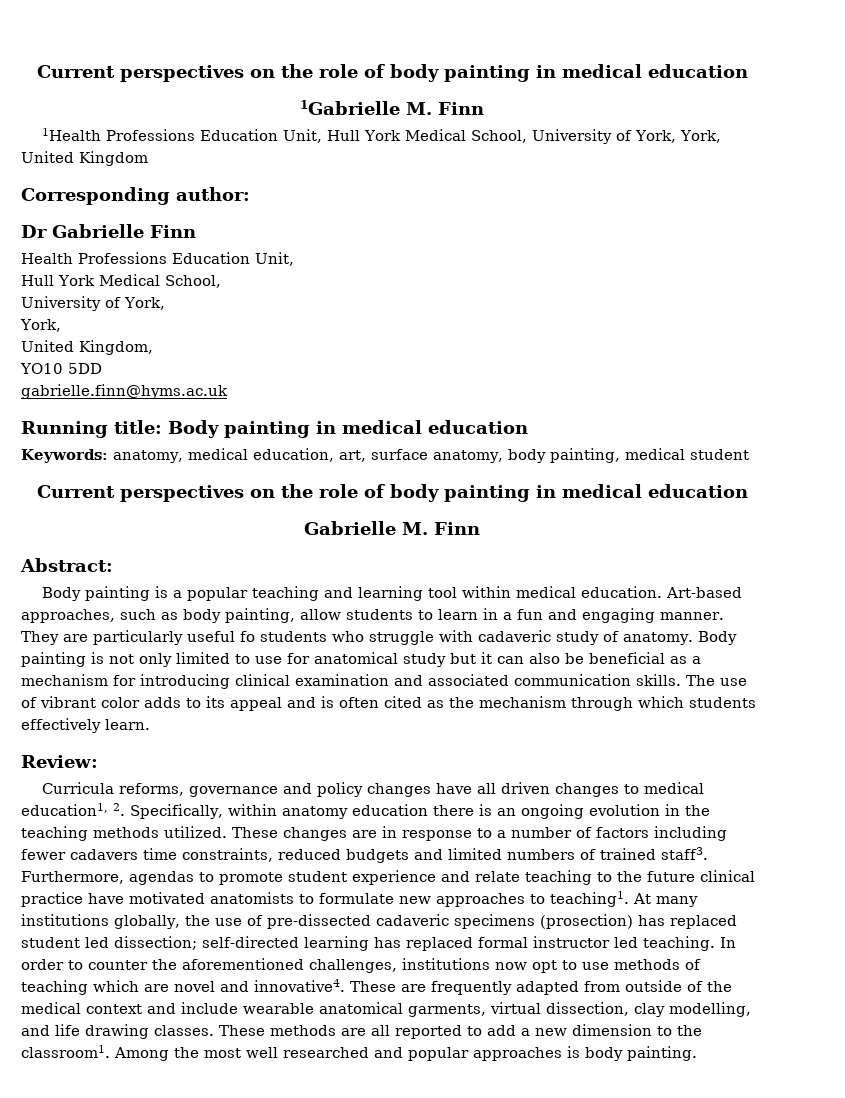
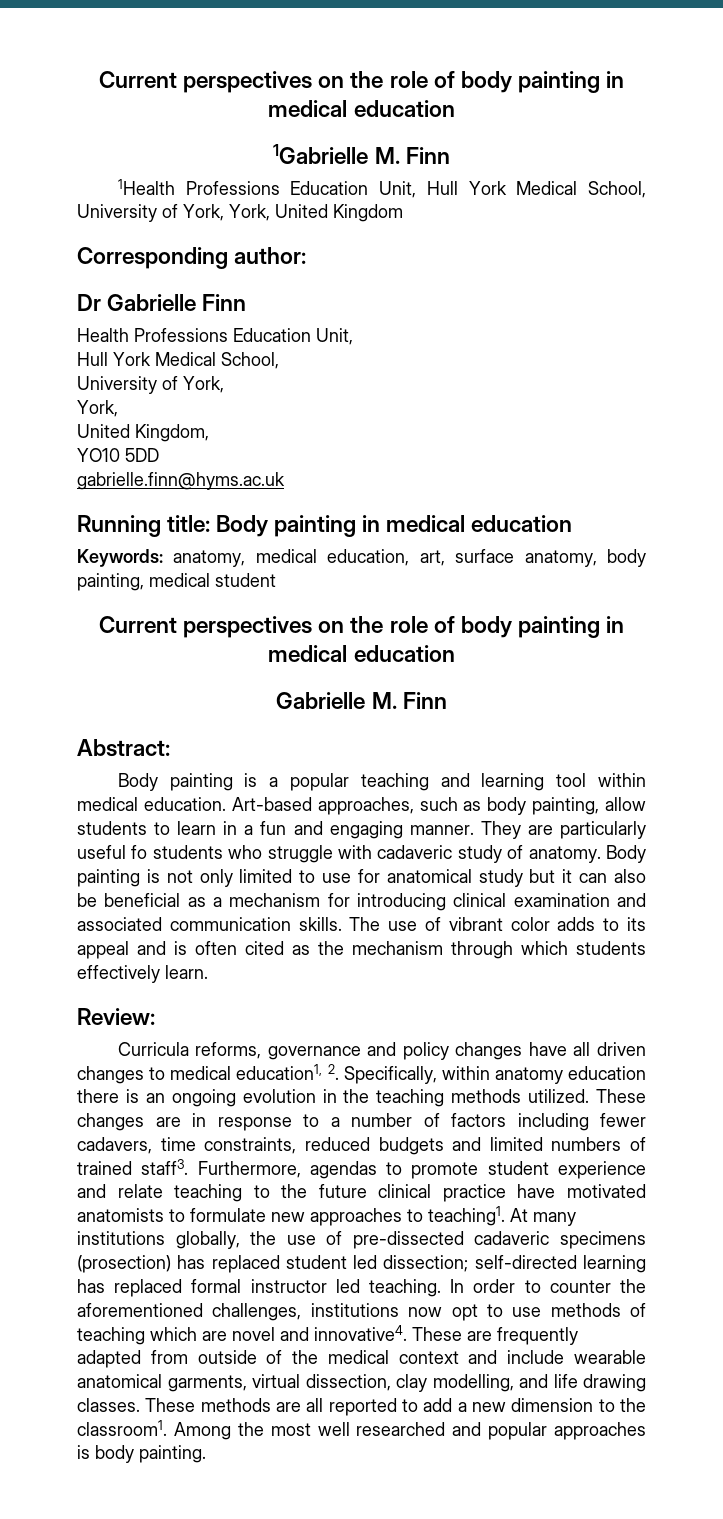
- These changes are in response to a number of factors including fewer cadavers time constraints, reduced budgets and limited numbers of trained staff3.
+ These changes are in response to a number of factors including fewer cadavers, time constraints, reduced budgets and limited numbers of trained staff3.

